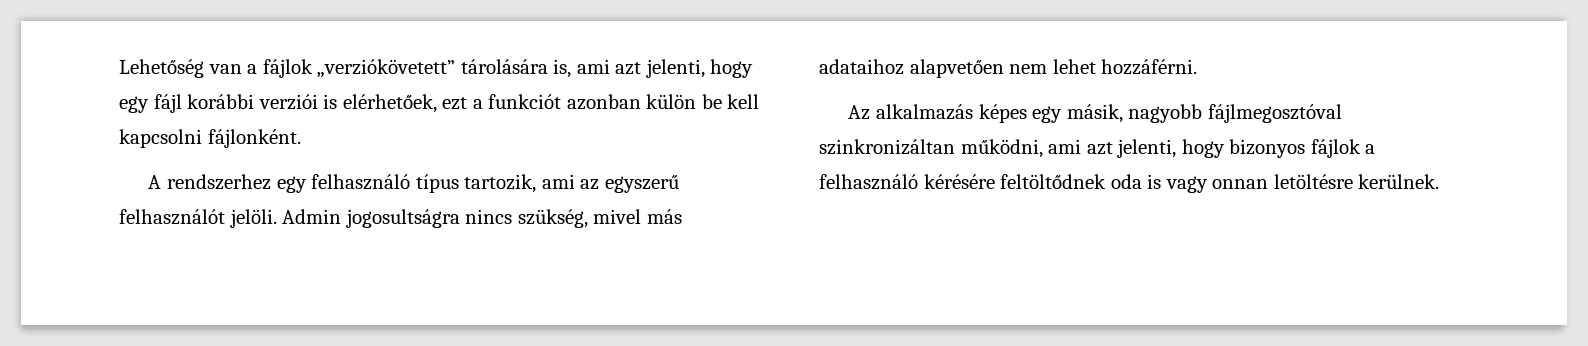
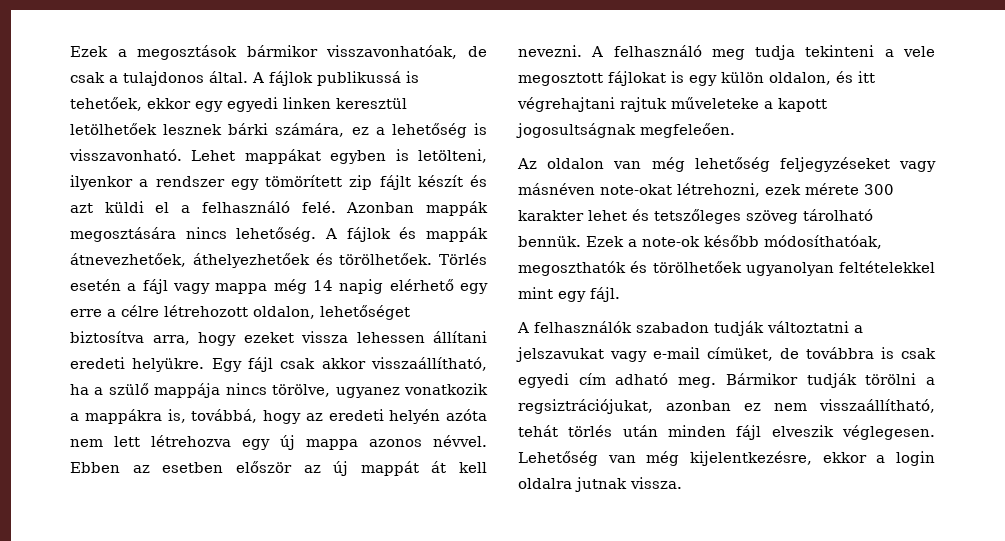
- Lehetőség van a fájlok „verziókövetett” tárolására is, ami azt jelenti, hogy egy fájl korábbi verziói is elérhetőek, ezt a funkciót azonban külön be kell kapcsolni fájlonként.
- A rendszerhez egy felhasználó típus tartozik, ami az egyszerű felhasználót jelöli. Admin jogosultságra nincs szükség, mivel más adataihoz alapvetően nem lehet hozzáférni.
- Az alkalmazás képes egy másik, nagyobb fájlmegosztóval szinkronizáltan működni, ami azt jelenti, hogy bizonyos fájlok a felhasználó kérésére feltöltődnek oda is vagy onnan letöltésre kerülnek.
+ Ezek a megosztások bármikor visszavonhatóak, de csak a tulajdonos által. A fájlok publikussá is tehetőek, ekkor egy egyedi linken keresztül letölhetőek lesznek bárki számára, ez a lehetőség is visszavonható. Lehet mappákat egyben is letölteni, ilyenkor a rendszer egy tömörített zip fájlt készít és azt küldi el a felhasználó felé. Azonban mappák megosztására nincs lehetőség. A fájlok és mappák átnevezhetőek, áthelyezhetőek és törölhetőek. Törlés esetén a fájl vagy mappa még 14 napig elérhető egy erre a célre létrehozott oldalon, lehetőséget biztosítva arra, hogy ezeket vissza lehessen állítani eredeti helyükre. Egy fájl csak akkor visszaállítható, ha a szülő mappája nincs törölve, ugyanez vonatkozik a mappákra is, továbbá, hogy az eredeti helyén azóta nem lett létrehozva egy új mappa azonos névvel. Ebben az esetben először az új mappát át kell nevezni. A felhasználó meg tudja tekinteni a vele megosztott fájlokat is egy külön oldalon, és itt végrehajtani rajtuk műveleteke a kapott jogosultságnak megfeleően.
+ Az oldalon van még lehetőség feljegyzéseket vagy másnéven note-okat létrehozni, ezek mérete 300 karakter lehet és tetszőleges szöveg tárolható bennük. Ezek a note-ok később módosíthatóak, megoszthatók és törölhetőek ugyanolyan feltételekkel mint egy fájl.
+ A felhasználók szabadon tudják változtatni a jelszavukat vagy e-mail címüket, de továbbra is csak egyedi cím adható meg. Bármikor tudják törölni a regsiztrációjukat, azonban ez nem visszaállítható, tehát törlés után minden fájl elveszik véglegesen. Lehetőség van még kijelentkezésre, ekkor a login oldalra jutnak vissza.

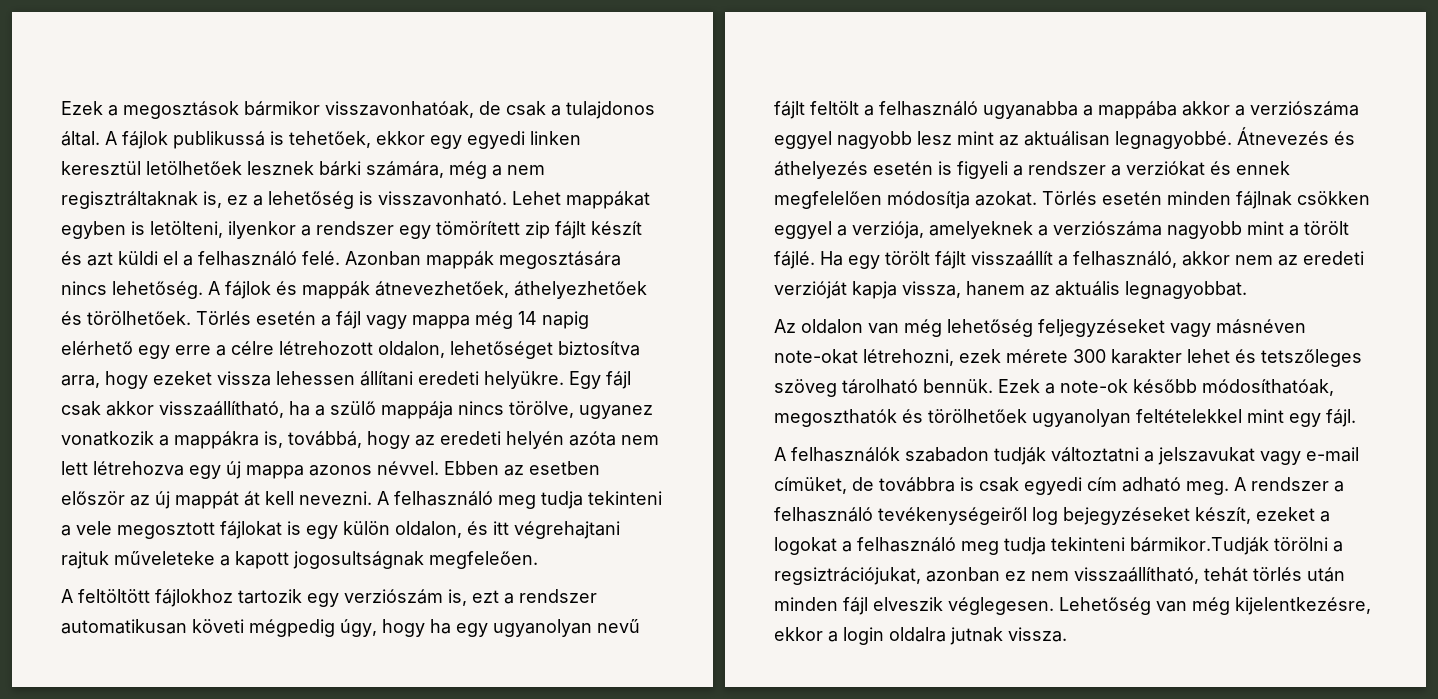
- A fájlok publikussá is tehetőek, ekkor egy egyedi linken keresztül letölhetőek lesznek bárki számára, ez a lehetőség is visszavonható.
+ A fájlok publikussá is tehetőek, ekkor egy egyedi linken keresztül letölhetőek lesznek bárki számára, még a nem regisztráltaknak is, ez a lehetőség is visszavonható.
+ A feltöltött fájlokhoz tartozik egy verziószám is, ezt a rendszer automatikusan követi mégpedig úgy, hogy ha egy ugyanolyan nevű fájlt feltölt a felhasználó ugyanabba a mappába akkor a verziószáma eggyel nagyobb lesz mint az aktuálisan legnagyobbé. Átnevezés és áthelyezés esetén is figyeli a rendszer a verziókat és ennek megfelelően módosítja azokat. Törlés esetén minden fájlnak csökken eggyel a verziója, amelyeknek a verziószáma nagyobb mint a törölt fájlé. Ha egy törölt fájlt visszaállít a felhasználó, akkor nem az eredeti verzióját kapja vissza, hanem az aktuális legnagyobbat.
- Bármikor tudják törölni a regsiztrációjukat, azonban ez nem visszaállítható, tehát törlés után minden fájl elveszik véglegesen.
+ A rendszer a felhasználó tevékenységeiről log bejegyzéseket készít, ezeket a logokat a felhasználó meg tudja tekinteni bármikor.Tudják törölni a regsiztrációjukat, azonban ez nem visszaállítható, tehát törlés után minden fájl elveszik véglegesen.

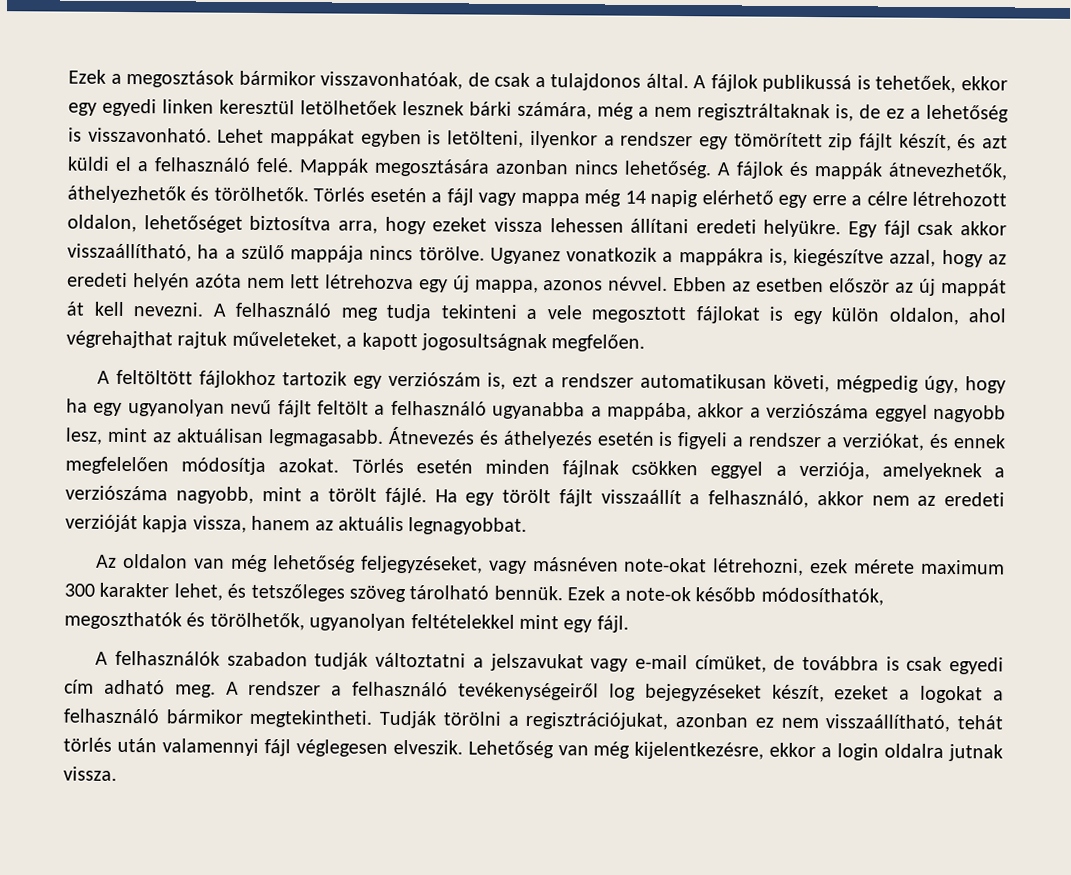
- A fájlok publikussá is tehetőek, ekkor egy egyedi linken keresztül letölhetőek lesznek bárki számára, még a nem regisztráltaknak is, ez a lehetőség is visszavonható.
+ A fájlok publikussá is tehetőek, ekkor egy egyedi linken keresztül letölhetőek lesznek bárki számára, még a nem regisztráltaknak is, de ez a lehetőség is visszavonható.
- Lehet mappákat egyben is letölteni, ilyenkor a rendszer egy tömörített zip fájlt készít és azt küldi el a felhasználó felé.
+ Lehet mappákat egyben is letölteni, ilyenkor a rendszer egy tömörített zip fájlt készít, és azt küldi el a felhasználó felé.
- Azonban mappák megosztására nincs lehetőség.
+ Mappák megosztására azonban nincs lehetőség.
- A fájlok és mappák átnevezhetőek, áthelyezhetőek és törölhetőek.
+ A fájlok és mappák átnevezhetők, áthelyezhetők és törölhetők.
- Egy fájl csak akkor visszaállítható, ha a szülő mappája nincs törölve, ugyanez vonatkozik a mappákra is, továbbá, hogy az eredeti helyén azóta nem lett létrehozva egy új mappa azonos névvel.
+ Egy fájl csak akkor visszaállítható, ha a szülő mappája nincs törölve. Ugyanez vonatkozik a mappákra is, kiegészítve azzal, hogy az eredeti helyén azóta nem lett létrehozva egy új mappa, azonos névvel.
- A felhasználó meg tudja tekinteni a vele megosztott fájlokat is egy külön oldalon, és itt végrehajtani rajtuk műveleteke a kapott jogosultságnak megfeleően.
+ A felhasználó meg tudja tekinteni a vele megosztott fájlokat is egy külön oldalon, ahol végrehajthat rajtuk műveleteket, a kapott jogosultságnak megfelően.
- A feltöltött fájlokhoz tartozik egy verziószám is, ezt a rendszer automatikusan követi mégpedig úgy, hogy ha egy ugyanolyan nevű fájlt feltölt a felhasználó ugyanabba a mappába akkor a verziószáma eggyel nagyobb lesz mint az aktuálisan legnagyobbé.
+ A feltöltött fájlokhoz tartozik egy verziószám is, ezt a rendszer automatikusan követi, mégpedig úgy, hogy ha egy ugyanolyan nevű fájlt feltölt a felhasználó ugyanabba a mappába, akkor a verziószáma eggyel nagyobb lesz, mint az aktuálisan legmagasabb.
- Átnevezés és áthelyezés esetén is figyeli a rendszer a verziókat és ennek megfelelően módosítja azokat.
+ Átnevezés és áthelyezés esetén is figyeli a rendszer a verziókat, és ennek megfelelően módosítja azokat.
- Törlés esetén minden fájlnak csökken eggyel a verziója, amelyeknek a verziószáma nagyobb mint a törölt fájlé.
+ Törlés esetén minden fájlnak csökken eggyel a verziója, amelyeknek a verziószáma nagyobb, mint a törölt fájlé.
- Az oldalon van még lehetőség feljegyzéseket vagy másnéven note-okat létrehozni, ezek mérete 300 karakter lehet és tetszőleges szöveg tárolható bennük.
+ Az oldalon van még lehetőség feljegyzéseket, vagy másnéven note-okat létrehozni, ezek mérete maximum 300 karakter lehet, és tetszőleges szöveg tárolható bennük.
- Ezek a note-ok később módosíthatóak, megoszthatók és törölhetőek ugyanolyan feltételekkel mint egy fájl.
+ Ezek a note-ok később módosíthatók, megoszthatók és törölhetők, ugyanolyan feltételekkel mint egy fájl.
- A rendszer a felhasználó tevékenységeiről log bejegyzéseket készít, ezeket a logokat a felhasználó meg tudja tekinteni bármikor.Tudják törölni a regsiztrációjukat, azonban ez nem visszaállítható, tehát törlés után minden fájl elveszik véglegesen.
+ A rendszer a felhasználó tevékenységeiről log bejegyzéseket készít, ezeket a logokat a felhasználó bármikor megtekintheti. Tudják törölni a regisztrációjukat, azonban ez nem visszaállítható, tehát törlés után valamennyi fájl véglegesen elveszik.

